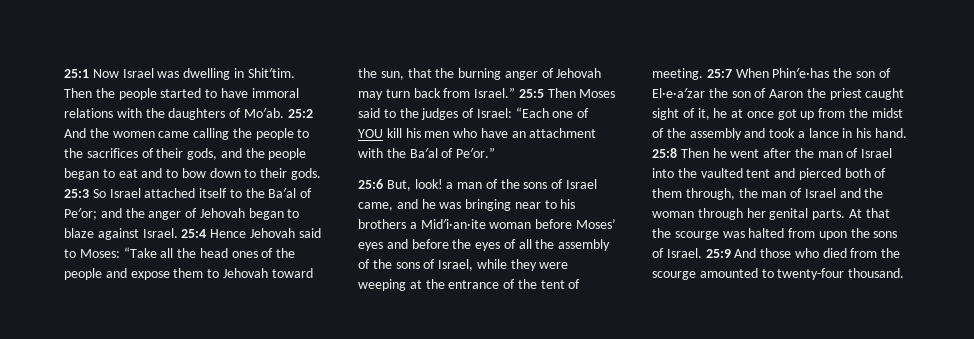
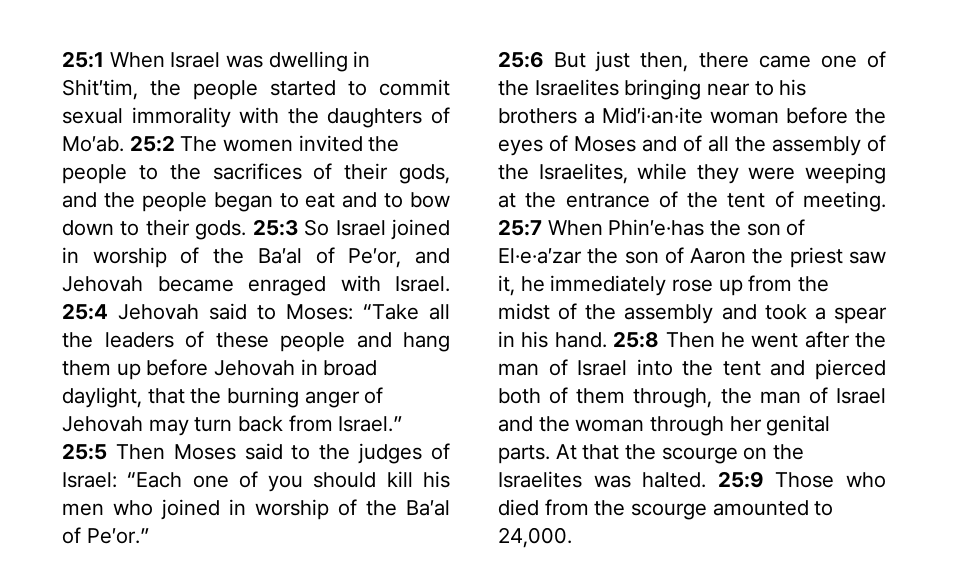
- 25:1 Now Israel was dwelling in Shit′tim. Then the people started to have immoral relations with the daughters of Mo′ab.
+ 25:1 When Israel was dwelling in Shit′tim, the people started to commit sexual immorality with the daughters of Mo′ab.
- 25:2 And the women came calling the people to the sacrifices of their gods, and the people began to eat and to bow down to their gods.
+ 25:2 The women invited the people to the sacrifices of their gods, and the people began to eat and to bow down to their gods.
- 25:3 So Israel attached itself to the Ba′al of Pe′or; and the anger of Jehovah began to blaze against Israel.
+ 25:3 So Israel joined in worship of the Ba′al of Pe′or, and Jehovah became enraged with Israel.
- 25:4 Hence Jehovah said to Moses: “Take all the head ones of the people and expose them to Jehovah toward the sun, that the burning anger of Jehovah may turn back from Israel.”
+ 25:4 Jehovah said to Moses: “Take all the leaders of these people and hang them up before Jehovah in broad daylight, that the burning anger of Jehovah may turn back from Israel.”
- 25:5 Then Moses said to the judges of Israel: “Each one of YOU kill his men who have an attachment with the Ba′al of Pe′or.”
+ 25:5 Then Moses said to the judges of Israel: “Each one of you should kill his men who joined in worship of the Ba′al of Pe′or.”
- 25:6 But, look! a man of the sons of Israel came, and he was bringing near to his brothers a Mid′i·an·ite woman before Moses’ eyes and before the eyes of all the assembly of the sons of Israel, while they were weeping at the entrance of the tent of meeting.
+ 25:6 But just then, there came one of the Israelites bringing near to his brothers a Mid′i·an·ite woman before the eyes of Moses and of all the assembly of the Israelites, while they were weeping at the entrance of the tent of meeting.
- 25:7 When Phin′e·has the son of El·e·a′zar the son of Aaron the priest caught sight of it, he at once got up from the midst of the assembly and took a lance in his hand.
+ 25:7 When Phin′e·has the son of El·e·a′zar the son of Aaron the priest saw it, he immediately rose up from the midst of the assembly and took a spear in his hand.
- 25:8 Then he went after the man of Israel into the vaulted tent and pierced both of them through, the man of Israel and the woman through her genital parts.
+ 25:8 Then he went after the man of Israel into the tent and pierced both of them through, the man of Israel and the woman through her genital parts.
- At that the scourge was halted from upon the sons of Israel. 25:9 And those who died from the scourge amounted to twenty-four thousand.
+ At that the scourge on the Israelites was halted. 25:9 Those who died from the scourge amounted to 24,000.

